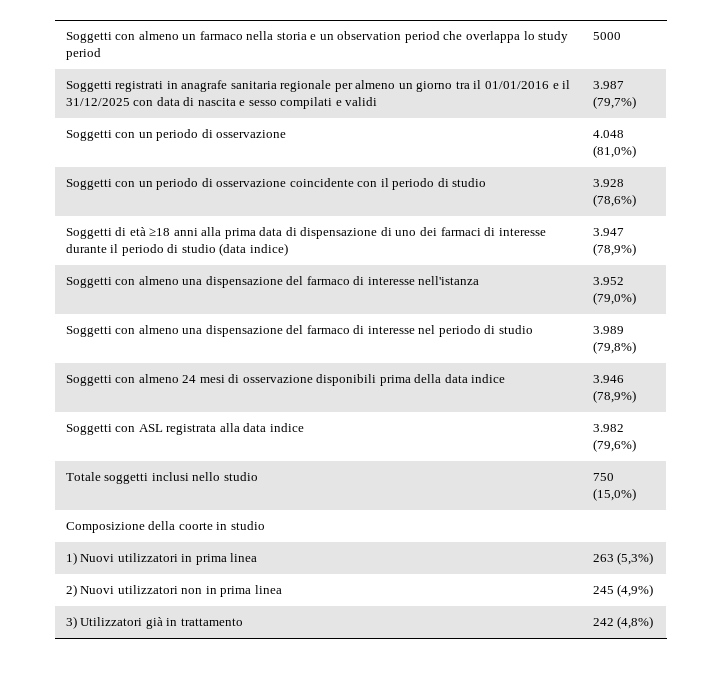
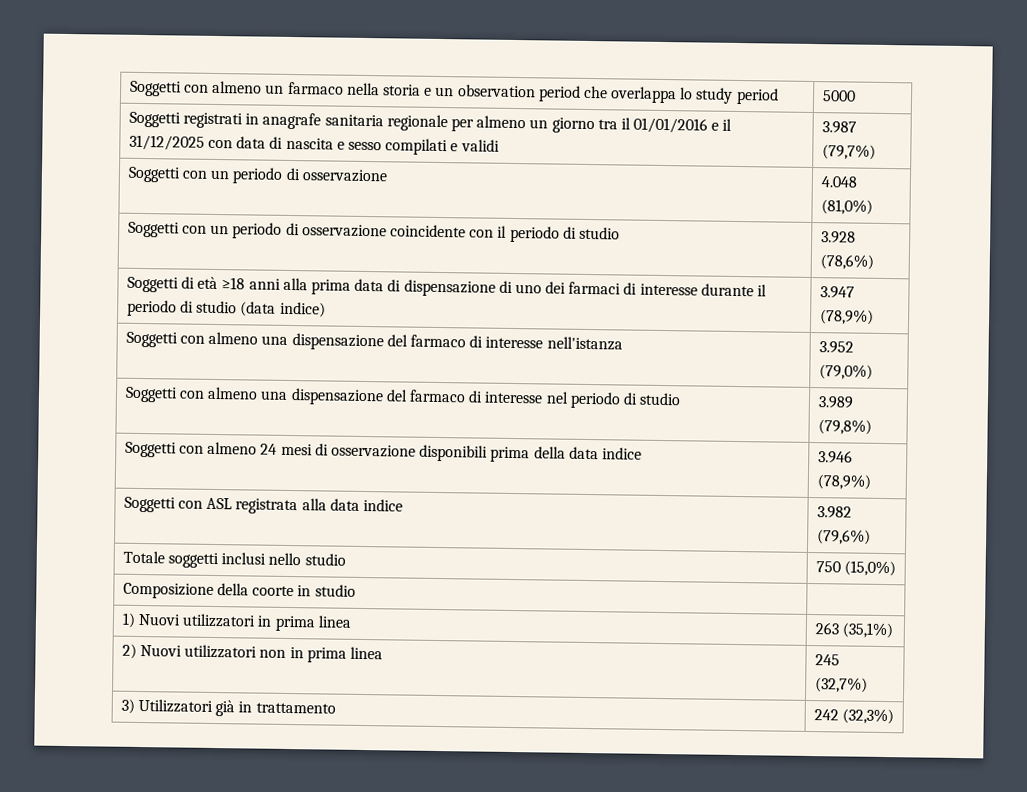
- 1) Nuovi utilizzatori in prima linea | 263 (5,3%)
+ 1) Nuovi utilizzatori in prima linea | 263 (35,1%)
- 2) Nuovi utilizzatori non in prima linea | 245 (4,9%)
+ 2) Nuovi utilizzatori non in prima linea | 245 (32,7%)
- 3) Utilizzatori già in trattamento | 242 (4,8%)
+ 3) Utilizzatori già in trattamento | 242 (32,3%)

